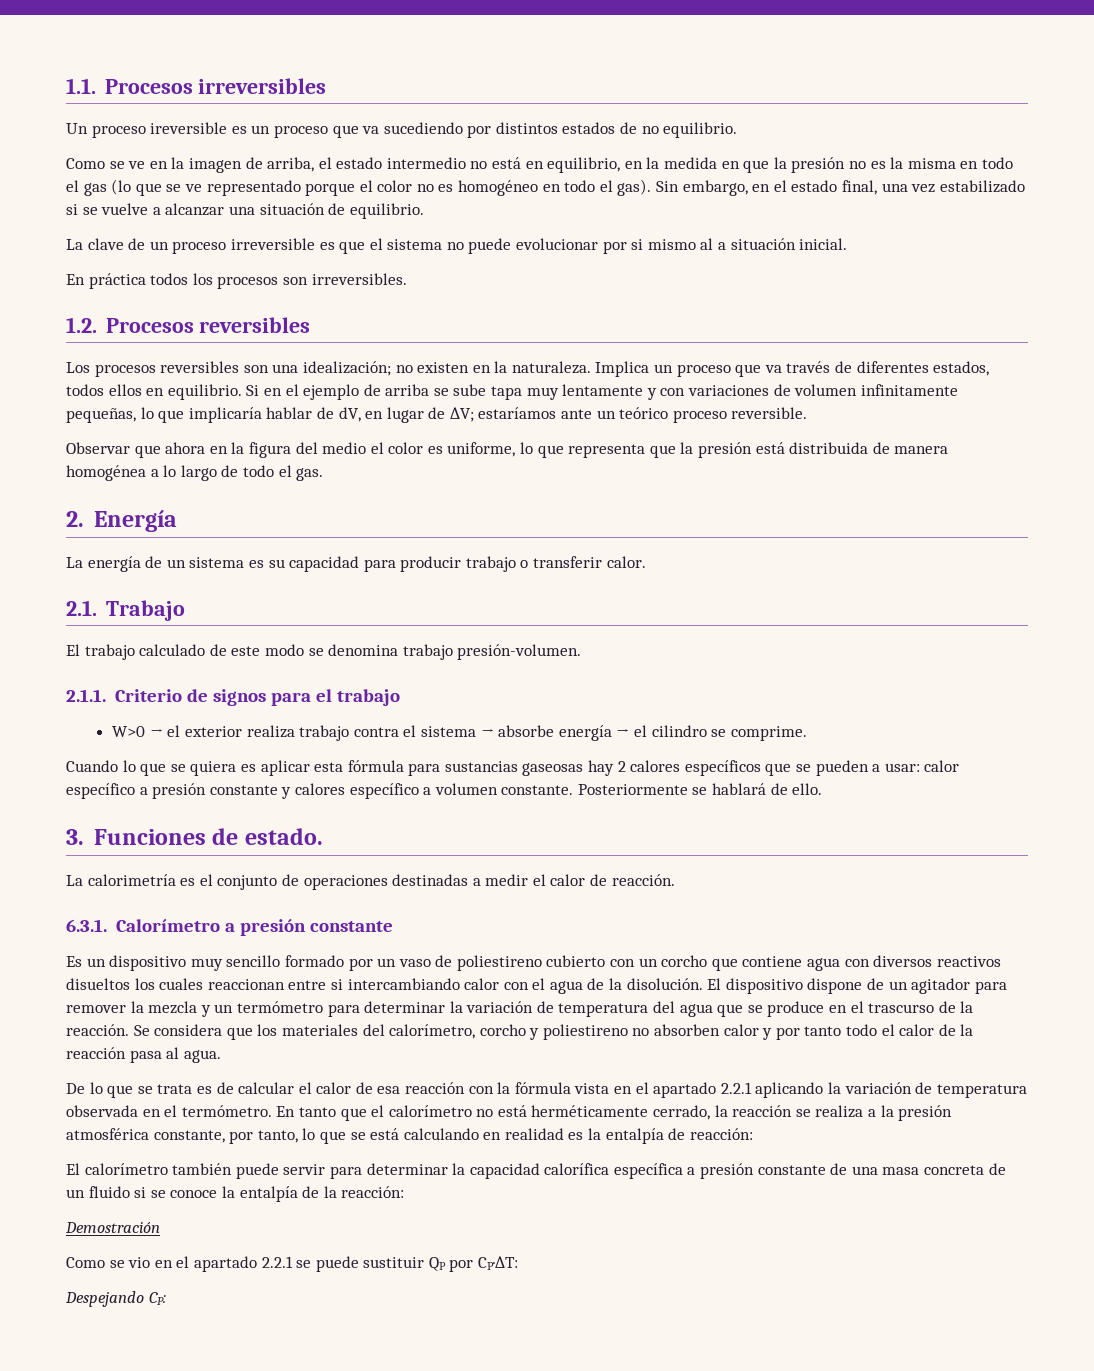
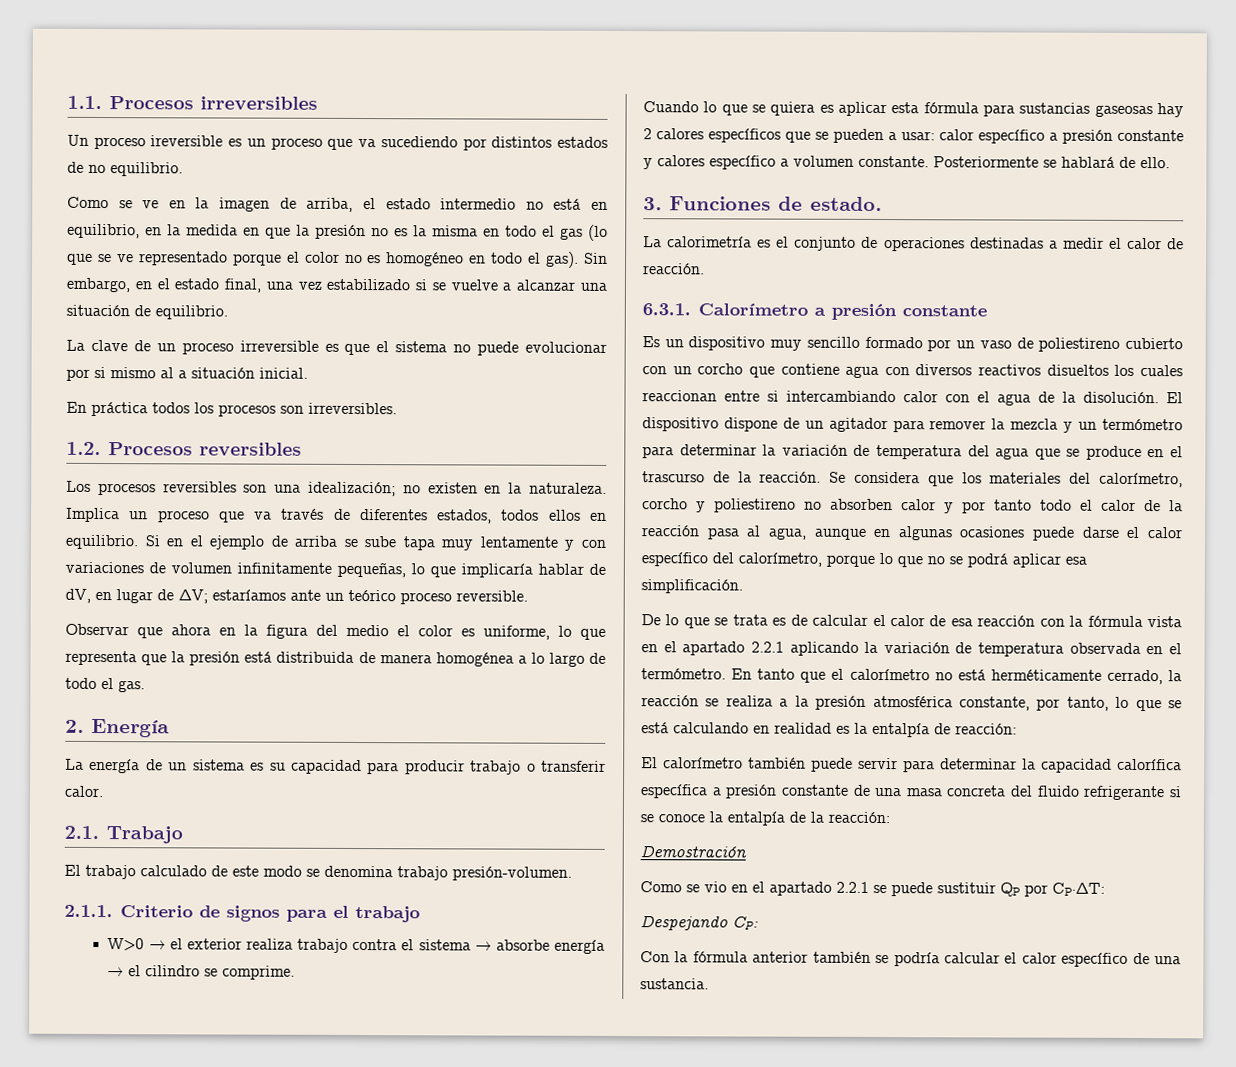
- Se considera que los materiales del calorímetro, corcho y poliestireno no absorben calor y por tanto todo el calor de la reacción pasa al agua.
+ Se considera que los materiales del calorímetro, corcho y poliestireno no absorben calor y por tanto todo el calor de la reacción pasa al agua, aunque en algunas ocasiones puede darse el calor específico del calorímetro, porque lo que no se podrá aplicar esa simplificación.
- El calorímetro también puede servir para determinar la capacidad calorífica específica a presión constante de una masa concreta de un fluido si se conoce la entalpía de la reacción:
+ El calorímetro también puede servir para determinar la capacidad calorífica específica a presión constante de una masa concreta del fluido refrigerante si se conoce la entalpía de la reacción:
+ Con la fórmula anterior también se podría calcular el calor específico de una sustancia.

